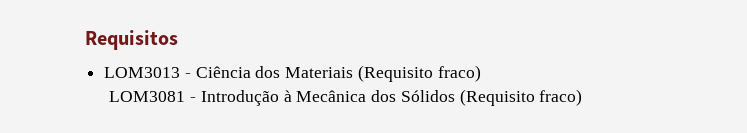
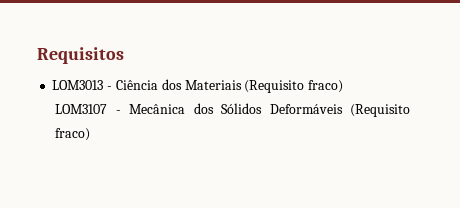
- LOM3081 - Introdução à Mecânica dos Sólidos (Requisito fraco)
+ LOM3107 - Mecânica dos Sólidos Deformáveis (Requisito fraco)

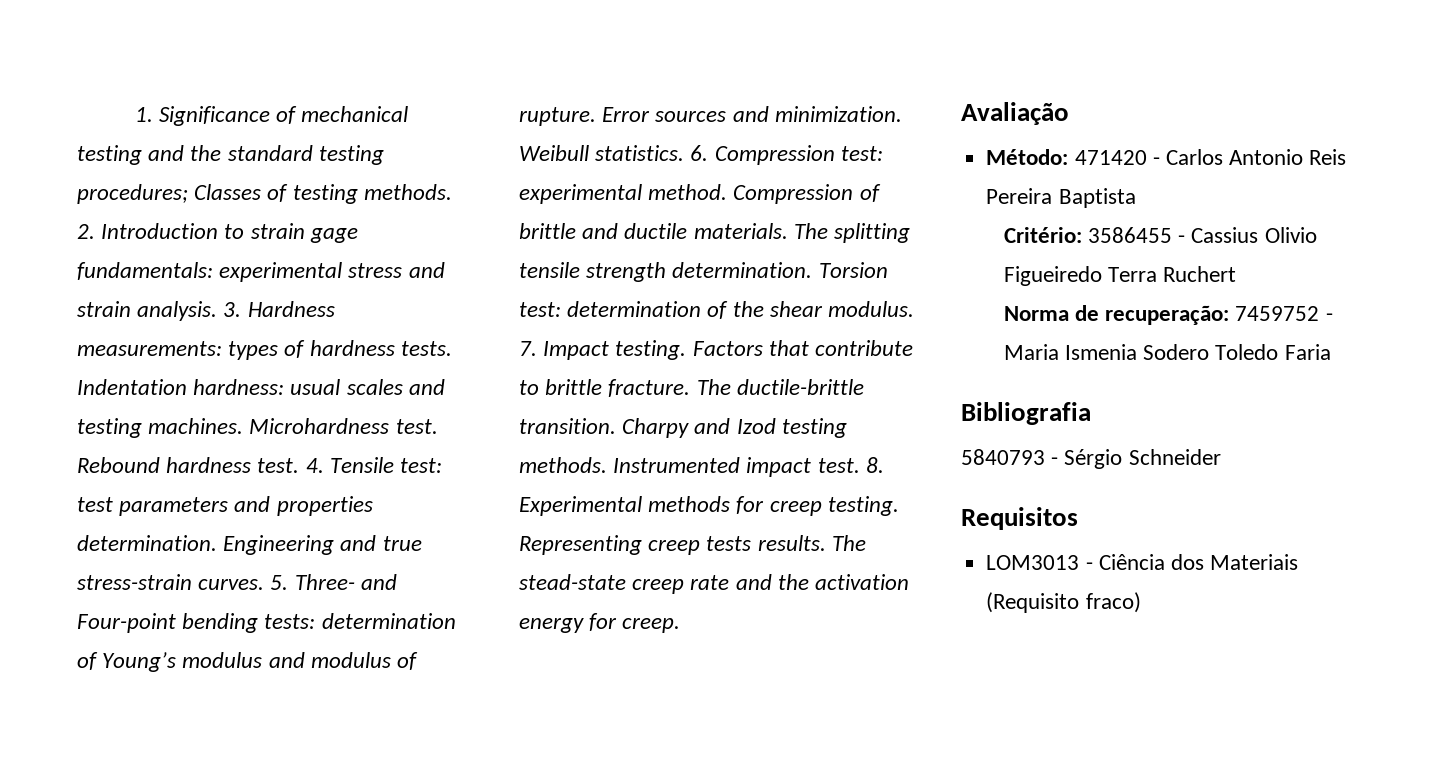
+ 1. Significance of mechanical testing and the standard testing procedures; Classes of testing methods. 2. Introduction to strain gage fundamentals: experimental stress and strain analysis. 3. Hardness measurements: types of hardness tests. Indentation hardness: usual scales and testing machines. Microhardness test. Rebound hardness test. 4. Tensile test: test parameters and properties determination. Engineering and true stress-strain curves. 5. Three- and Four-point bending tests: determination of Young’s modulus and modulus of rupture. Error sources and minimization. Weibull statistics. 6. Compression test: experimental method. Compression of brittle and ductile materials. The splitting tensile strength determination. Torsion test: determination of the shear modulus. 7. Impact testing. Factors that contribute to brittle fracture. The ductile-brittle transition. Charpy and Izod testing methods. Instrumented impact test. 8. Experimental methods for creep testing. Representing creep tests results. The stead-state creep rate and the activation energy for creep.
+ Avaliação
+ Método: 471420 - Carlos Antonio Reis Pereira Baptista
+ Critério: 3586455 - Cassius Olivio Figueiredo Terra Ruchert
+ Norma de recuperação: 7459752 - Maria Ismenia Sodero Toledo Faria
+ Bibliografia
+ 5840793 - Sérgio Schneider
- LOM3107 - Mecânica dos Sólidos Deformáveis (Requisito fraco)

